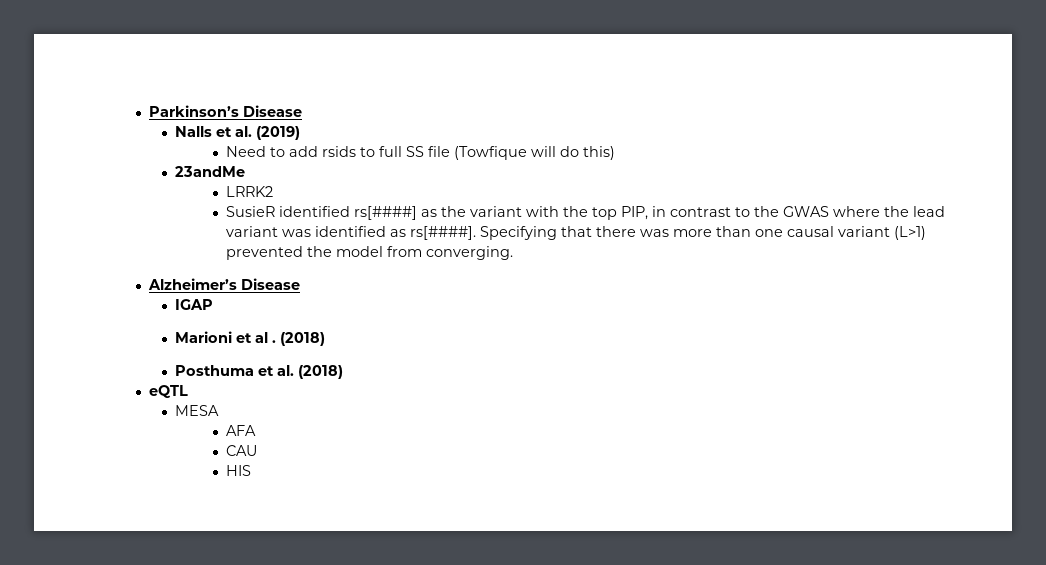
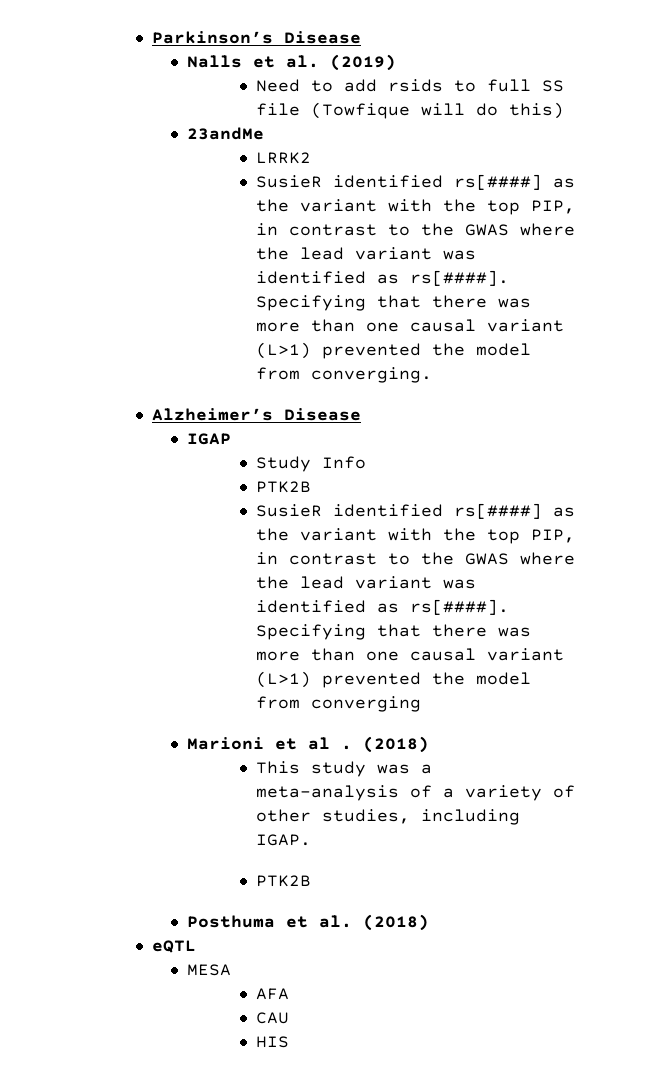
+ Study Info
+ PTK2B
+ SusieR identified rs[####] as the variant with the top PIP, in contrast to the GWAS where the lead variant was identified as rs[####]. Specifying that there was more than one causal variant (L>1) prevented the model from converging
+ This study was a meta-analysis of a variety of other studies, including IGAP.
+ PTK2B

